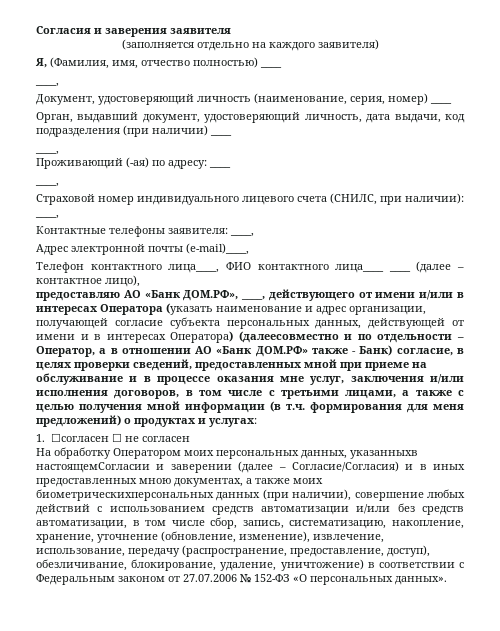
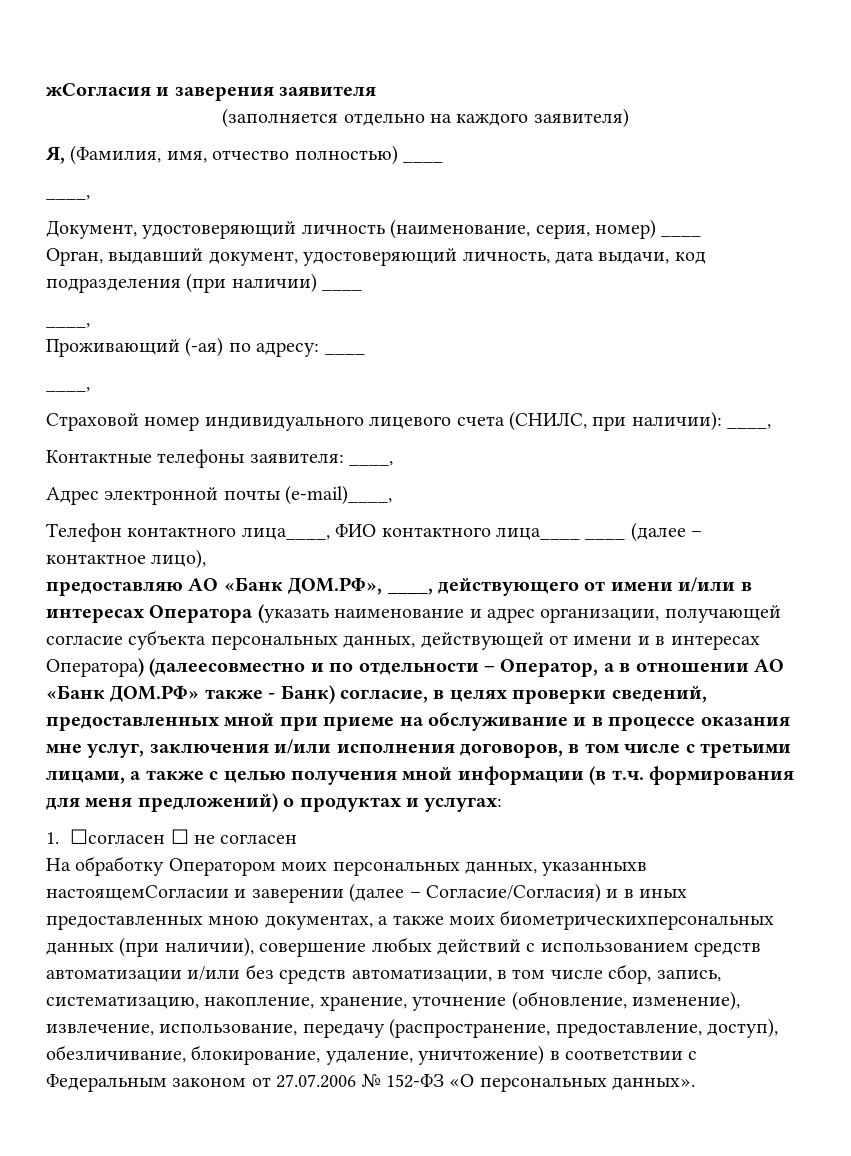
- Согласия и заверения заявителя
+ жСогласия и заверения заявителя

